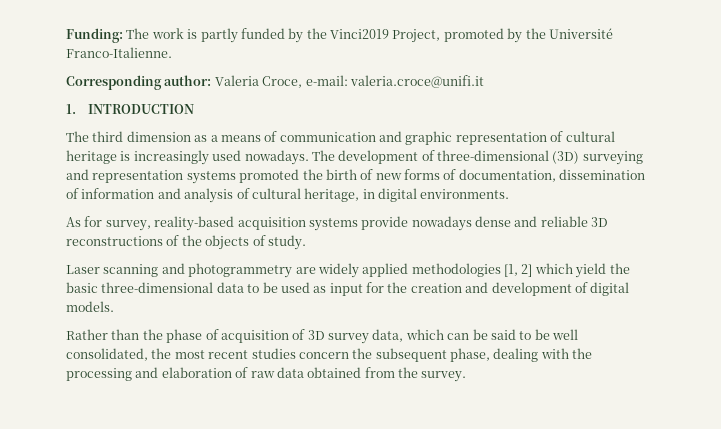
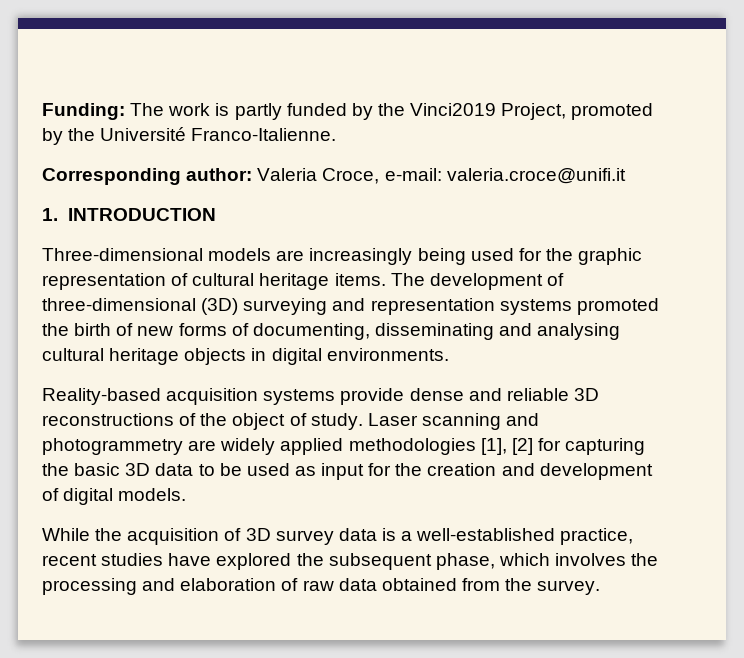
- The third dimension as a means of communication and graphic representation of cultural heritage is increasingly used nowadays.
+ Three-dimensional models are increasingly being used for the graphic representation of cultural heritage items.
- The development of three-dimensional (3D) surveying and representation systems promoted the birth of new forms of documentation, dissemination of information and analysis of cultural heritage, in digital environments.
+ The development of three-dimensional (3D) surveying and representation systems promoted the birth of new forms of documenting, disseminating and analysing cultural heritage objects in digital environments.
- As for survey, reality-based acquisition systems provide nowadays dense and reliable 3D reconstructions of the objects of study.
- Laser scanning and photogrammetry are widely applied methodologies [1, 2] which yield the basic three-dimensional data to be used as input for the creation and development of digital models.
+ Reality-based acquisition systems provide dense and reliable 3D reconstructions of the object of study. Laser scanning and photogrammetry are widely applied methodologies [1], [2] for capturing the basic 3D data to be used as input for the creation and development of digital models.
- Rather than the phase of acquisition of 3D survey data, which can be said to be well consolidated, the most recent studies concern the subsequent phase, dealing with the processing and elaboration of raw data obtained from the survey.
+ While the acquisition of 3D survey data is a well-established practice, recent studies have explored the subsequent phase, which involves the processing and elaboration of raw data obtained from the survey.

